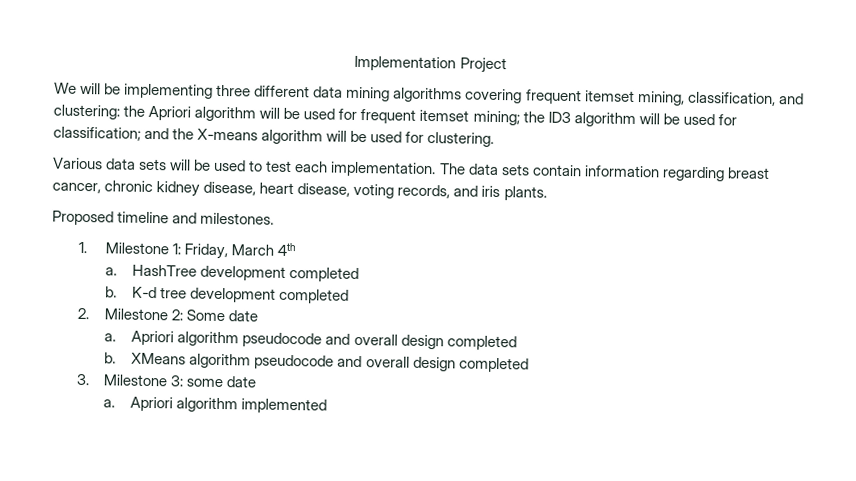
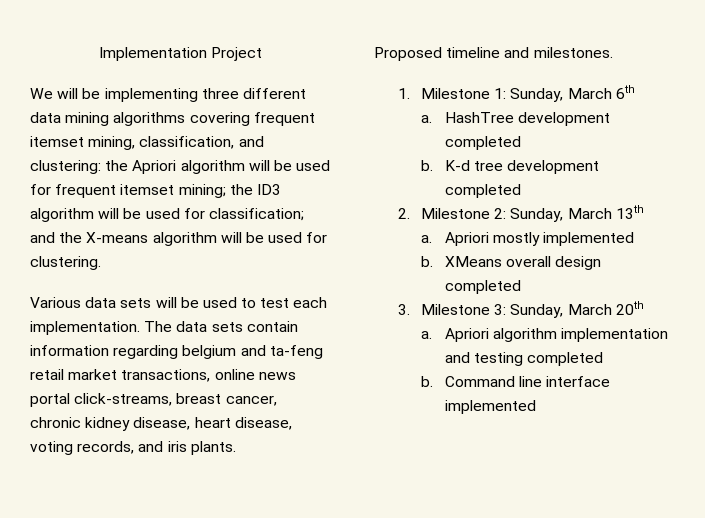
- The data sets contain information regarding breast cancer, chronic kidney disease, heart disease, voting records, and iris plants.
+ The data sets contain information regarding belgium and ta-feng retail market transactions, online news portal click-streams, breast cancer, chronic kidney disease, heart disease, voting records, and iris plants.
- 1. Milestone 1: Friday, March 4th
+ 1. Milestone 1: Sunday, March 6th
- 2. Milestone 2: Some date
- a. Apriori algorithm pseudocode and overall design completed
+ 2. Milestone 2: Sunday, March 13th
+ a. Apriori mostly implemented
- XMeans algorithm pseudocode and overall design completed
+ XMeans overall design completed
- 3. Milestone 3: some date
- a. Apriori algorithm implemented
+ 3. Milestone 3: Sunday, March 20th
+ a. Apriori algorithm implementation and testing completed
+ b. Command line interface implemented

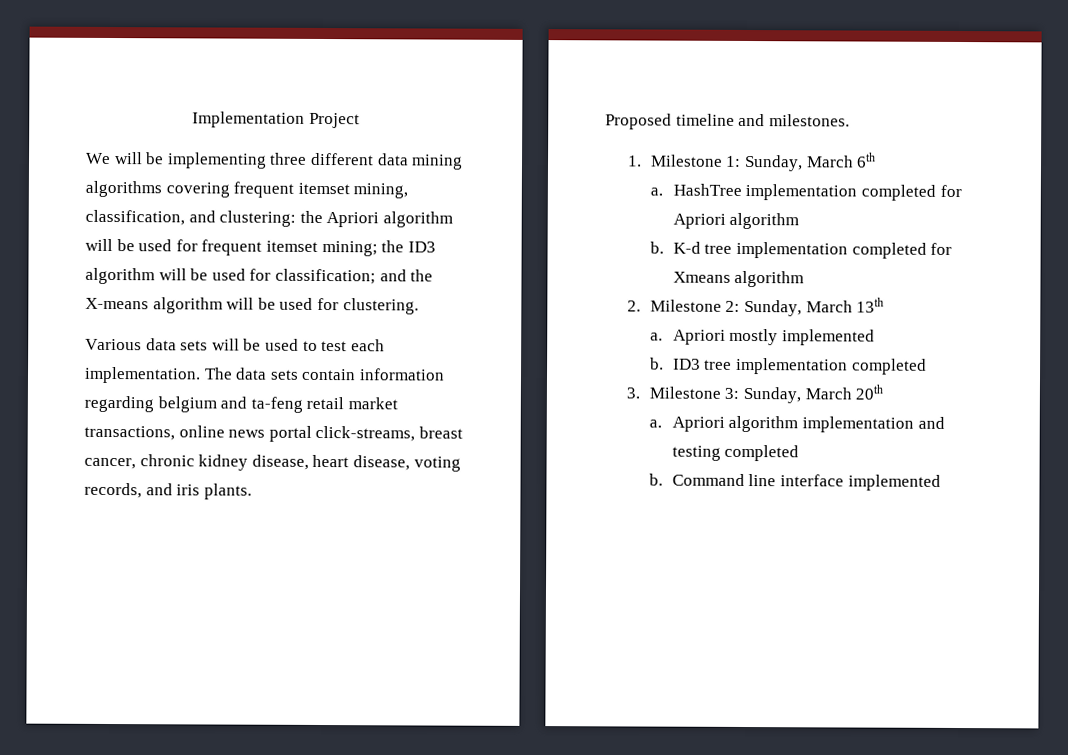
- HashTree development completed
+ HashTree implementation completed for Apriori algorithm
- K-d tree development completed
+ K-d tree implementation completed for Xmeans algorithm
- XMeans overall design completed
+ ID3 tree implementation completed

